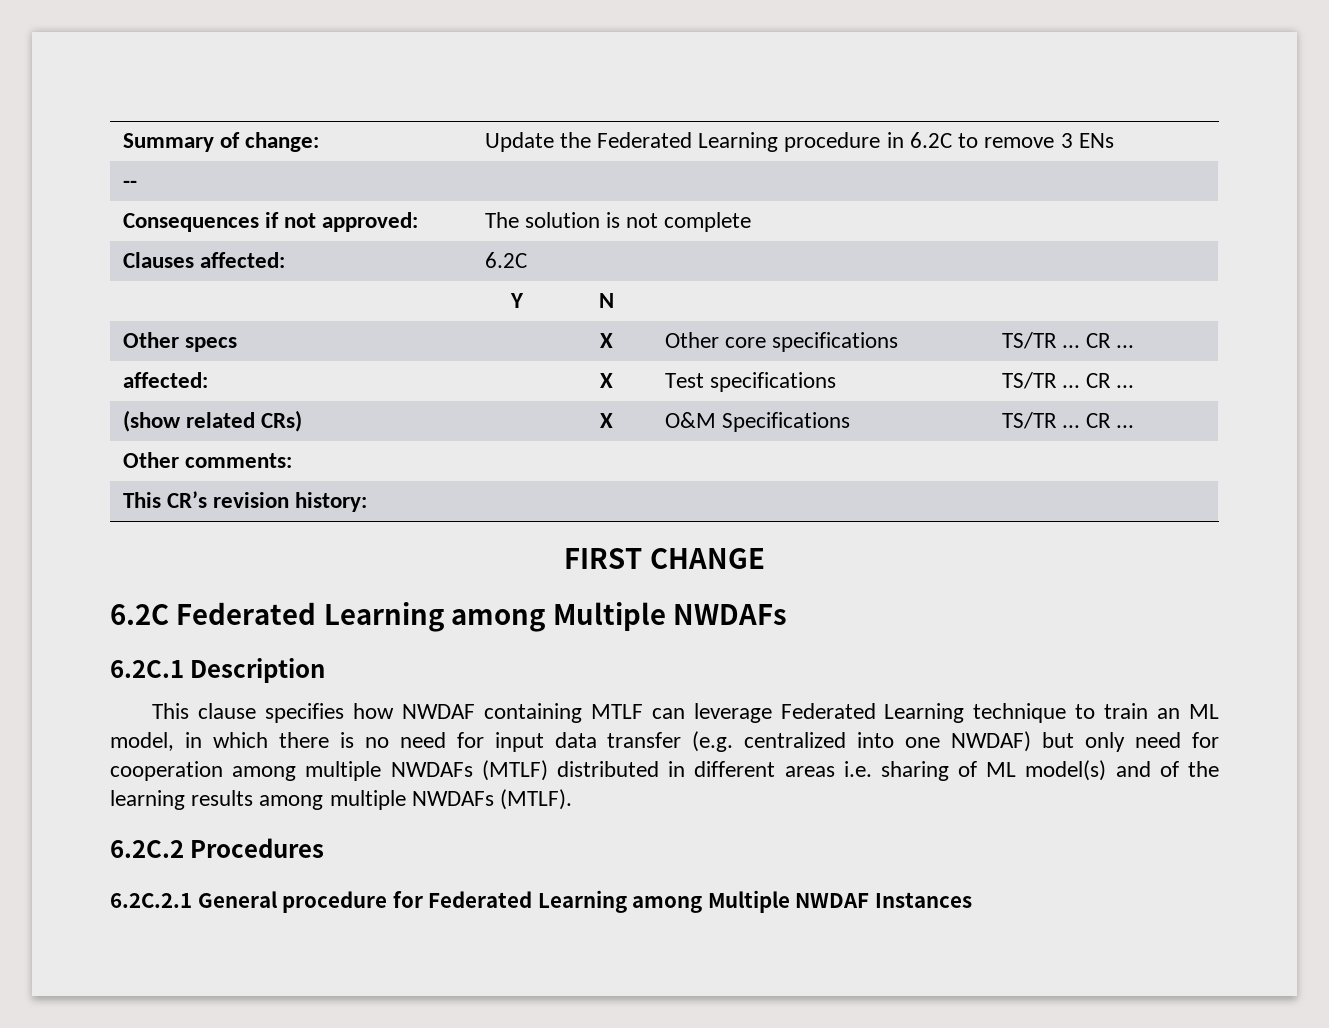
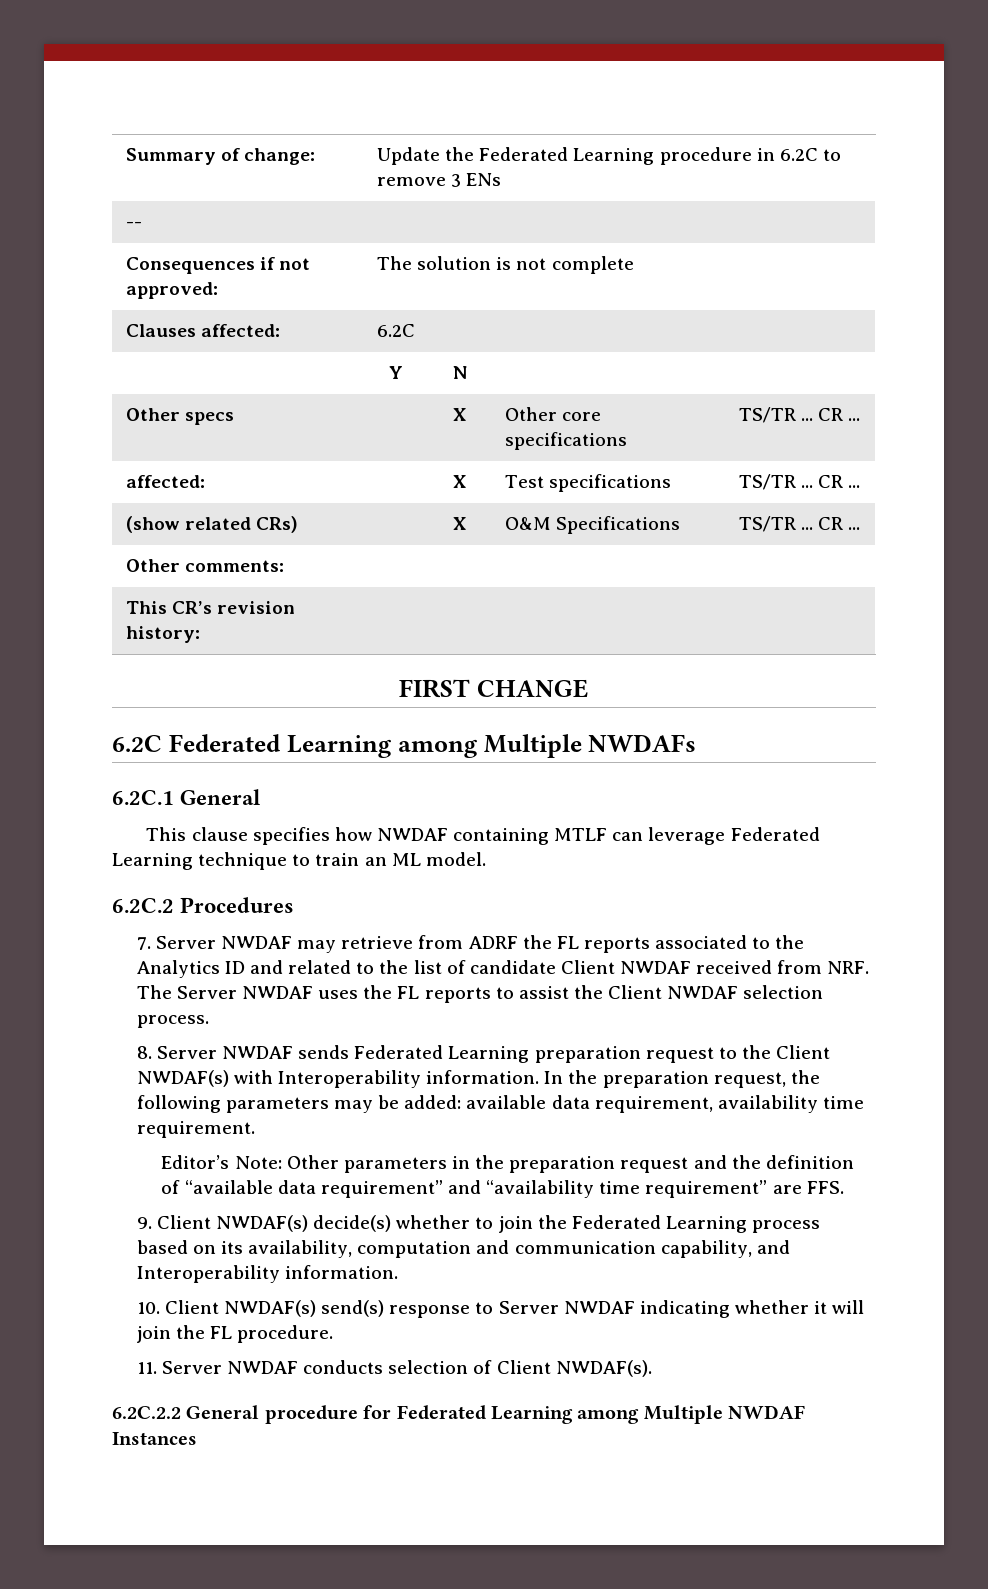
- 6.2C.1 Description
+ 6.2C.1 General
- This clause specifies how NWDAF containing MTLF can leverage Federated Learning technique to train an ML model, in which there is no need for input data transfer (e.g. centralized into one NWDAF) but only need for cooperation among multiple NWDAFs (MTLF) distributed in different areas i.e. sharing of ML model(s) and of the learning results among multiple NWDAFs (MTLF).
+ This clause specifies how NWDAF containing MTLF can leverage Federated Learning technique to train an ML model.
  6.2C.2 Procedures
- 6.2C.2.1 General procedure for Federated Learning among Multiple NWDAF Instances
+ 7. Server NWDAF may retrieve from ADRF the FL reports associated to the Analytics ID and related to the list of candidate Client NWDAF received from NRF. The Server NWDAF uses the FL reports to assist the Client NWDAF selection process.
+ 8. Server NWDAF sends Federated Learning preparation request to the Client NWDAF(s) with Interoperability information. In the preparation request, the following parameters may be added: available data requirement, availability time requirement.
+ Editor’s Note: Other parameters in the preparation request and the definition of “available data requirement” and “availability time requirement” are FFS.
+ 9. Client NWDAF(s) decide(s) whether to join the Federated Learning process based on its availability, computation and communication capability, and Interoperability information.
+ 10. Client NWDAF(s) send(s) response to Server NWDAF indicating whether it will join the FL procedure.
+ 11. Server NWDAF conducts selection of Client NWDAF(s).
+ 6.2C.2.2 General procedure for Federated Learning among Multiple NWDAF Instances

